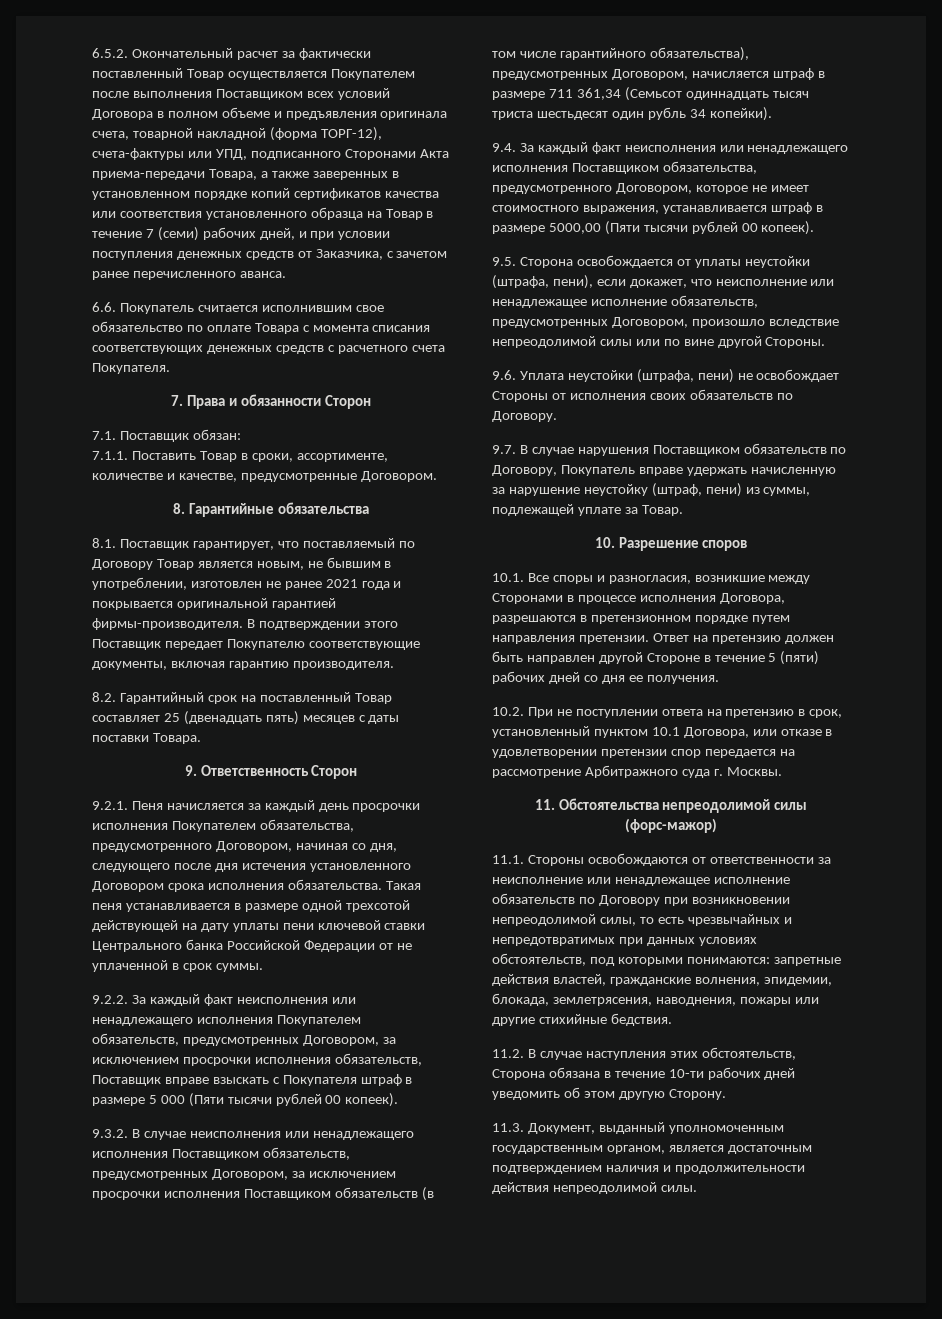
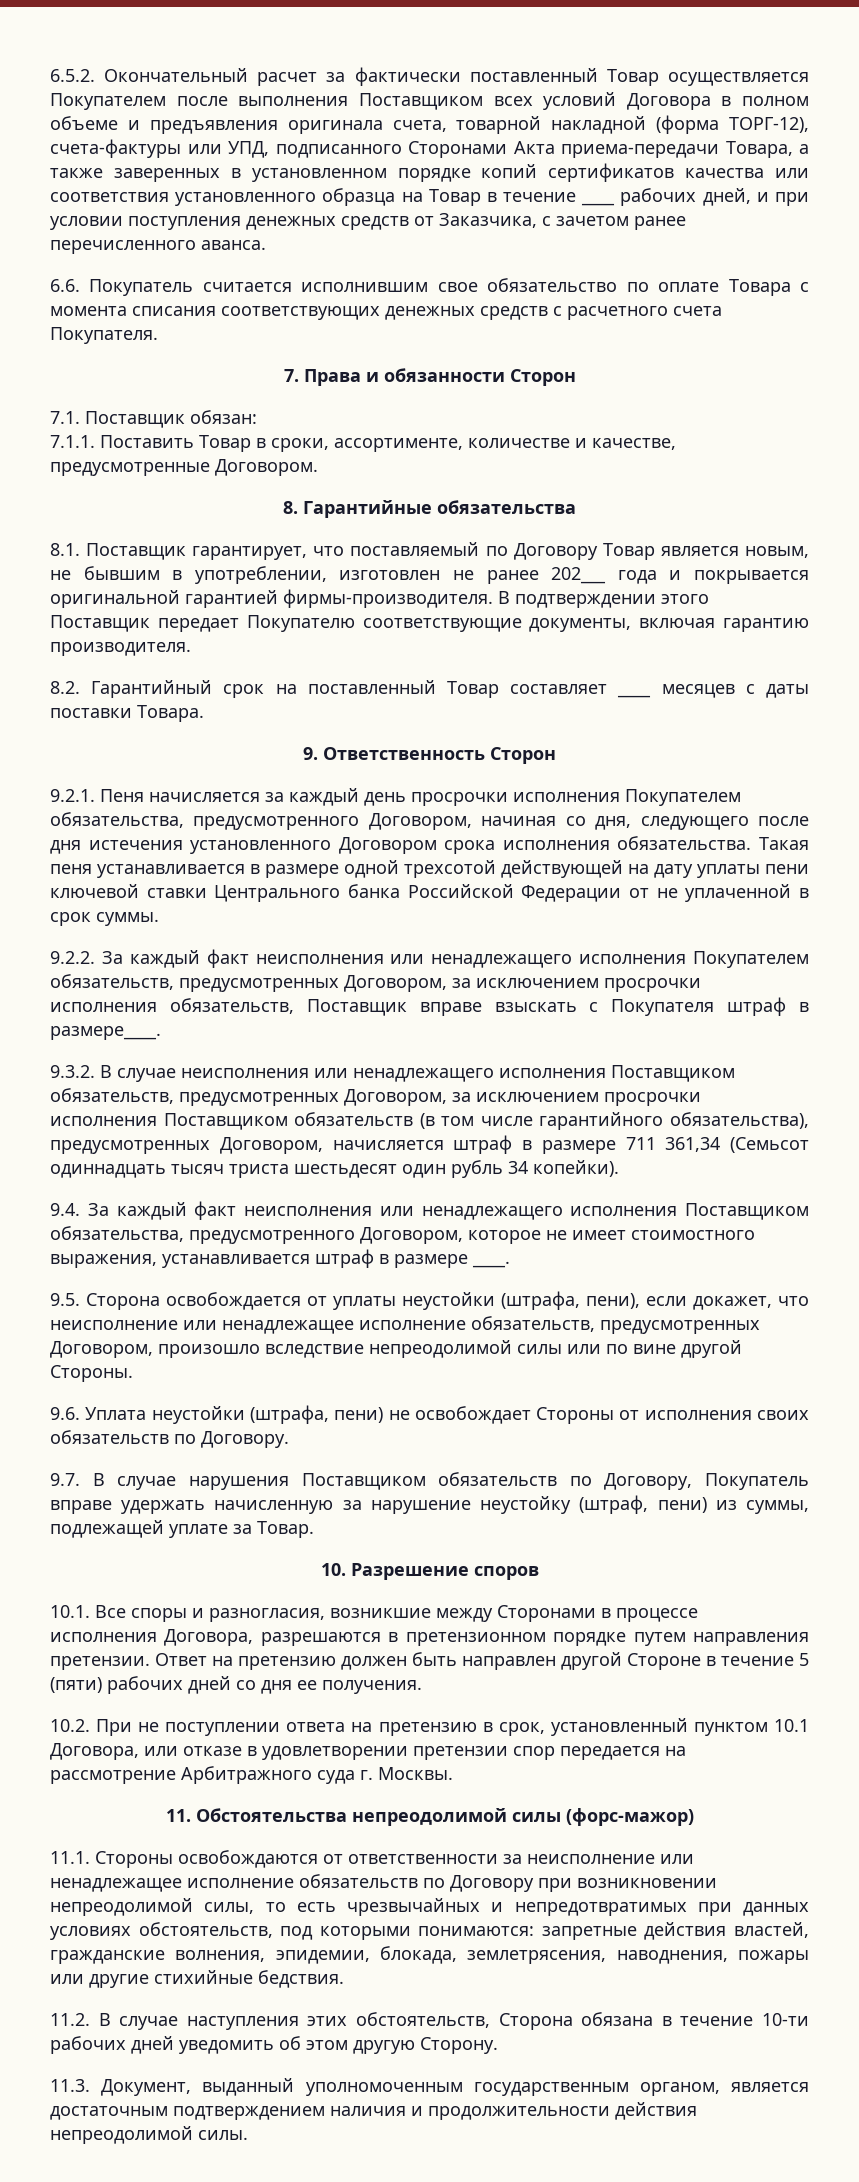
- 6.5.2. Окончательный расчет за фактически поставленный Товар осуществляется Покупателем после выполнения Поставщиком всех условий Договора в полном объеме и предъявления оригинала счета, товарной накладной (форма ТОРГ-12), счета-фактуры или УПД, подписанного Сторонами Акта приема-передачи Товара, а также заверенных в установленном порядке копий сертификатов качества или соответствия установленного образца на Товар в течение 7 (семи) рабочих дней, и при условии поступления денежных средств от Заказчика, с зачетом ранее перечисленного аванса.
+ 6.5.2. Окончательный расчет за фактически поставленный Товар осуществляется Покупателем после выполнения Поставщиком всех условий Договора в полном объеме и предъявления оригинала счета, товарной накладной (форма ТОРГ-12), счета-фактуры или УПД, подписанного Сторонами Акта приема-передачи Товара, а также заверенных в установленном порядке копий сертификатов качества или соответствия установленного образца на Товар в течение ____ рабочих дней, и при условии поступления денежных средств от Заказчика, с зачетом ранее перечисленного аванса.
- 8.1. Поставщик гарантирует, что поставляемый по Договору Товар является новым, не бывшим в употреблении, изготовлен не ранее 2021 года и покрывается оригинальной гарантией фирмы-производителя.
+ 8.1. Поставщик гарантирует, что поставляемый по Договору Товар является новым, не бывшим в употреблении, изготовлен не ранее 202___ года и покрывается оригинальной гарантией фирмы-производителя.
- 8.2. Гарантийный срок на поставленный Товар составляет 25 (двенадцать пять) месяцев с даты поставки Товара.
+ 8.2. Гарантийный срок на поставленный Товар составляет ____ месяцев с даты поставки Товара.
- 9.2.2. За каждый факт неисполнения или ненадлежащего исполнения Покупателем обязательств, предусмотренных Договором, за исключением просрочки исполнения обязательств, Поставщик вправе взыскать с Покупателя штраф в размере 5 000 (Пяти тысячи рублей 00 копеек).
+ 9.2.2. За каждый факт неисполнения или ненадлежащего исполнения Покупателем обязательств, предусмотренных Договором, за исключением просрочки исполнения обязательств, Поставщик вправе взыскать с Покупателя штраф в размере____.
- 9.4. За каждый факт неисполнения или ненадлежащего исполнения Поставщиком обязательства, предусмотренного Договором, которое не имеет стоимостного выражения, устанавливается штраф в размере 5000,00 (Пяти тысячи рублей 00 копеек).
+ 9.4. За каждый факт неисполнения или ненадлежащего исполнения Поставщиком обязательства, предусмотренного Договором, которое не имеет стоимостного выражения, устанавливается штраф в размере ____.

